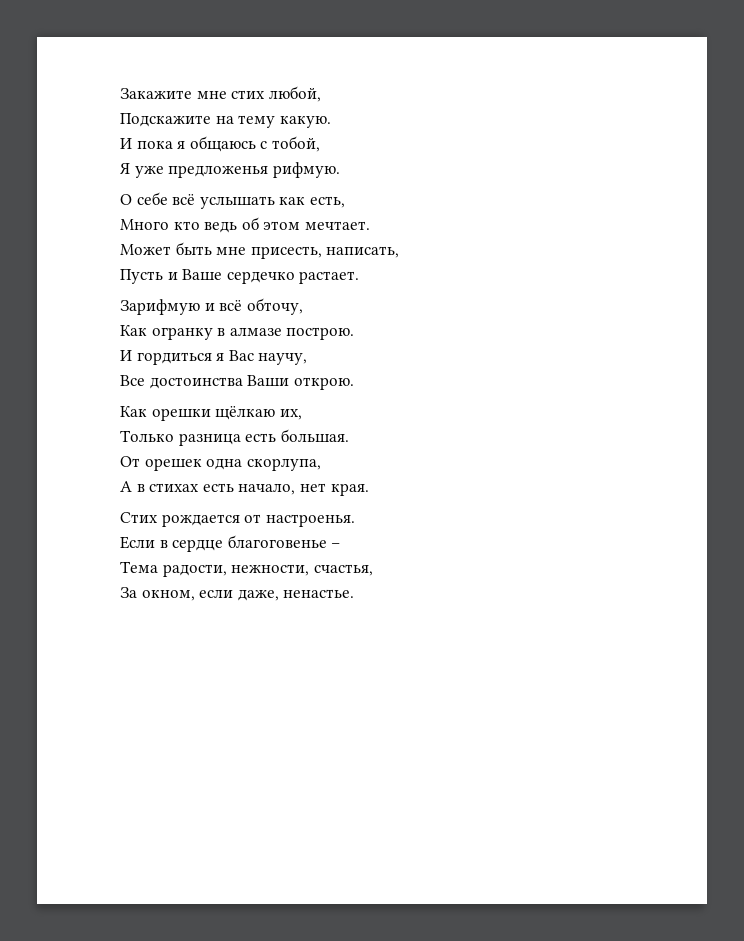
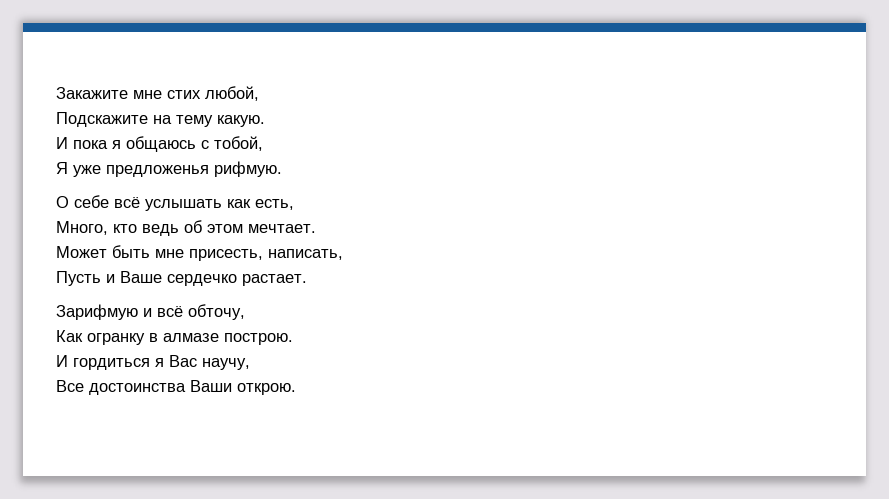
- Много кто ведь об этом мечтает.
+ Много, кто ведь об этом мечтает.
- Как орешки щёлкаю их,
- Только разница есть большая.
- От орешек одна скорлупа,
- А в стихах есть начало, нет края.
- Стих рождается от настроенья.
- Если в сердце благоговенье –
- Тема радости, нежности, счастья,
- За окном, если даже, ненастье.

